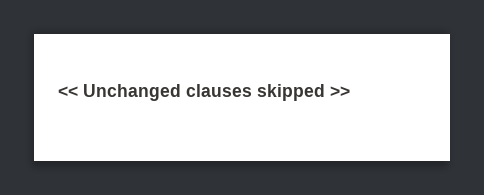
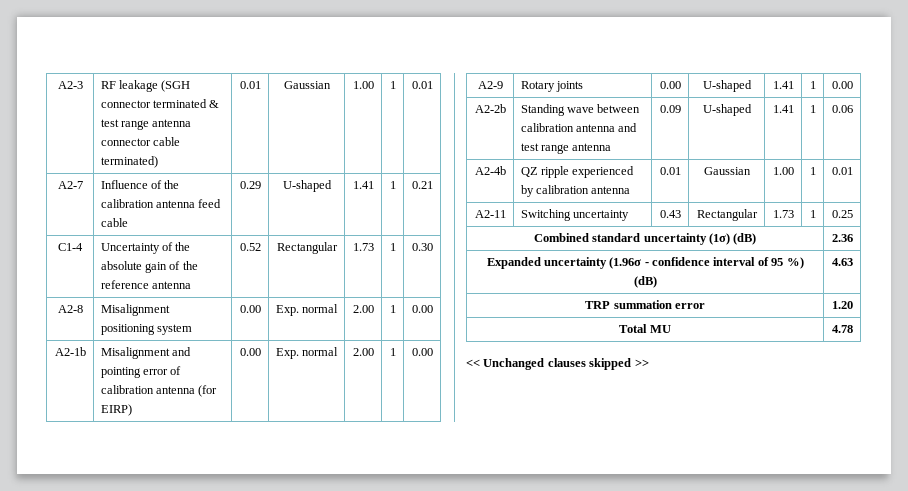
+ A2-3 | RF leakage (SGH connector terminated & test range antenna connector cable terminated) | 0.01 | Gaussian | 1.00 | 1 | 0.01
+ A2-7 | Influence of the calibration antenna feed cable | 0.29 | U-shaped | 1.41 | 1 | 0.21
+ C1-4 | Uncertainty of the absolute gain of the reference antenna | 0.52 | Rectangular | 1.73 | 1 | 0.30
+ A2-8 | Misalignment positioning system | 0.00 | Exp. normal | 2.00 | 1 | 0.00
+ A2-1b | Misalignment and pointing error of calibration antenna (for EIRP) | 0.00 | Exp. normal | 2.00 | 1 | 0.00
+ A2-9 | Rotary joints | 0.00 | U-shaped | 1.41 | 1 | 0.00
+ A2-2b | Standing wave between calibration antenna and test range antenna | 0.09 | U-shaped | 1.41 | 1 | 0.06
+ A2-4b | QZ ripple experienced by calibration antenna | 0.01 | Gaussian | 1.00 | 1 | 0.01
+ A2-11 | Switching uncertainty | 0.43 | Rectangular | 1.73 | 1 | 0.25
+ Combined standard uncertainty (1σ) (dB) | 2.36
+ Expanded uncertainty (1.96σ - confidence interval of 95 %) (dB) | 4.63
+ TRP summation error | 1.20
+ Total MU | 4.78

